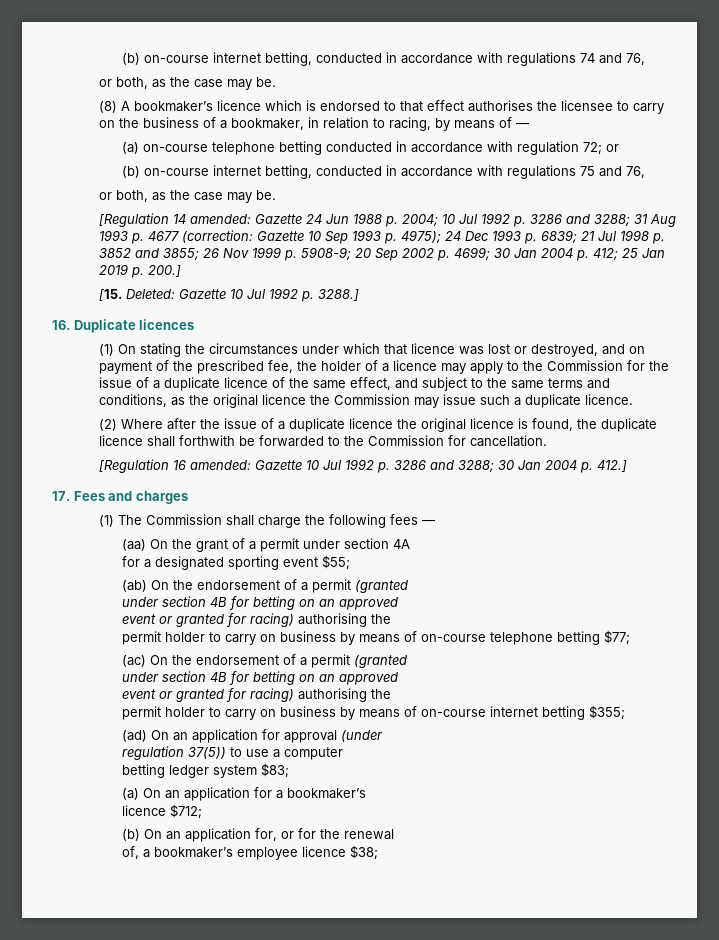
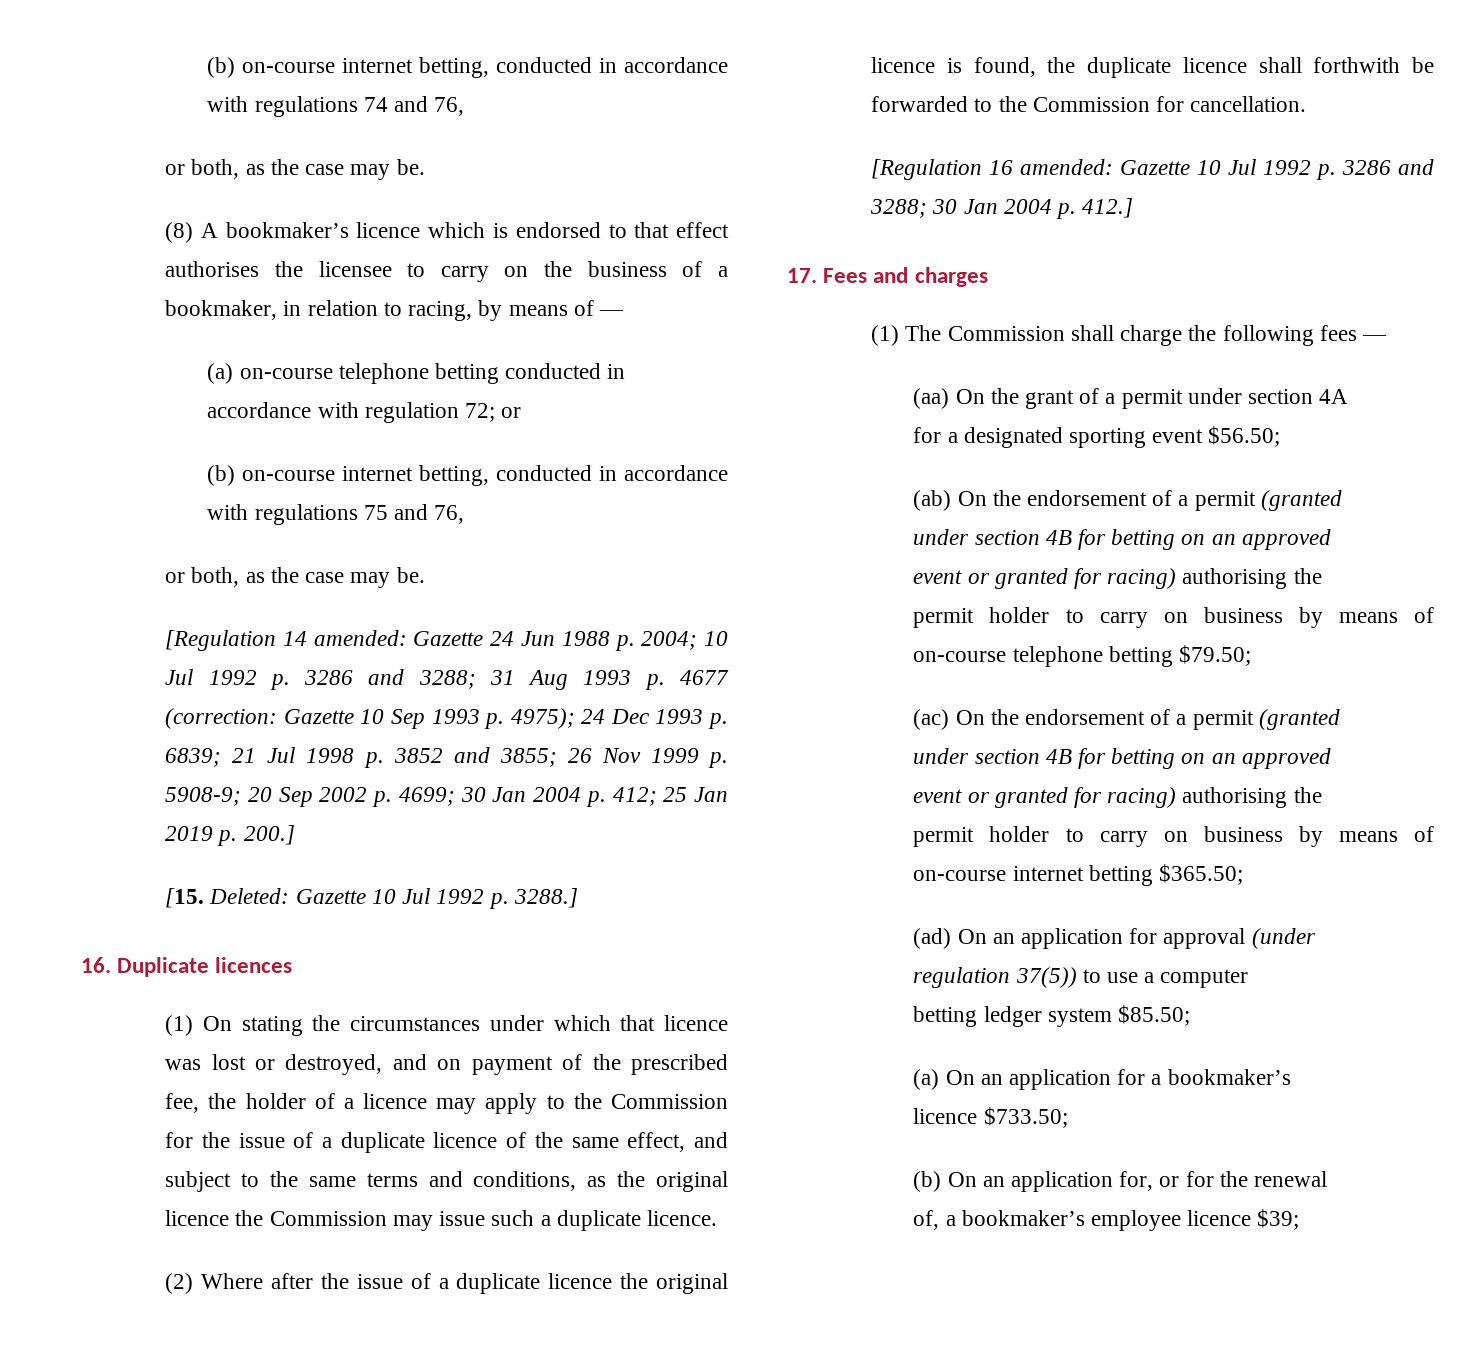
- for a designated sporting event $55;
+ for a designated sporting event $56.50;
- permit holder to carry on business by means of on-course telephone betting $77;
+ permit holder to carry on business by means of on-course telephone betting $79.50;
- permit holder to carry on business by means of on-course internet betting $355;
+ permit holder to carry on business by means of on-course internet betting $365.50;
- betting ledger system $83;
+ betting ledger system $85.50;
- licence $712;
+ licence $733.50;
- of, a bookmaker’s employee licence $38;
+ of, a bookmaker’s employee licence $39;

